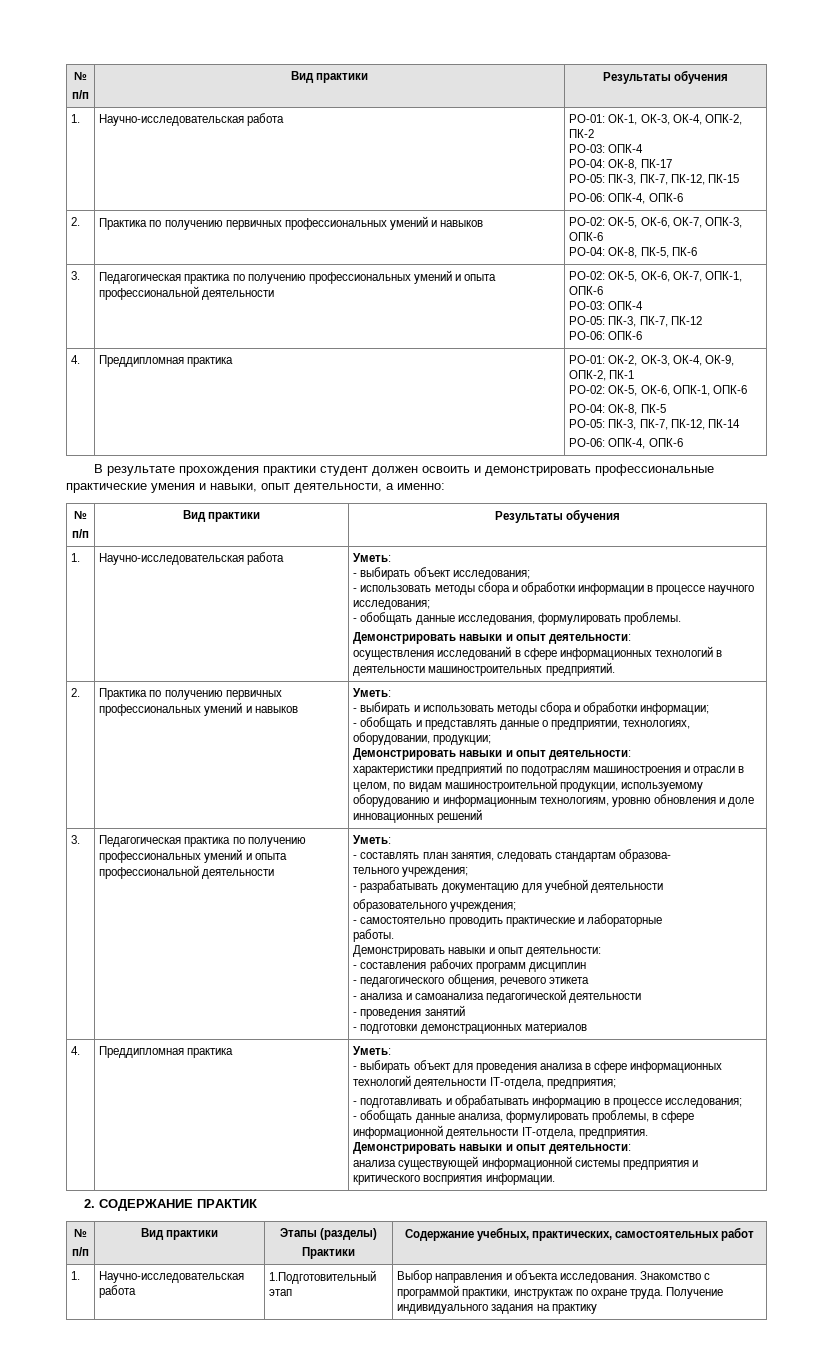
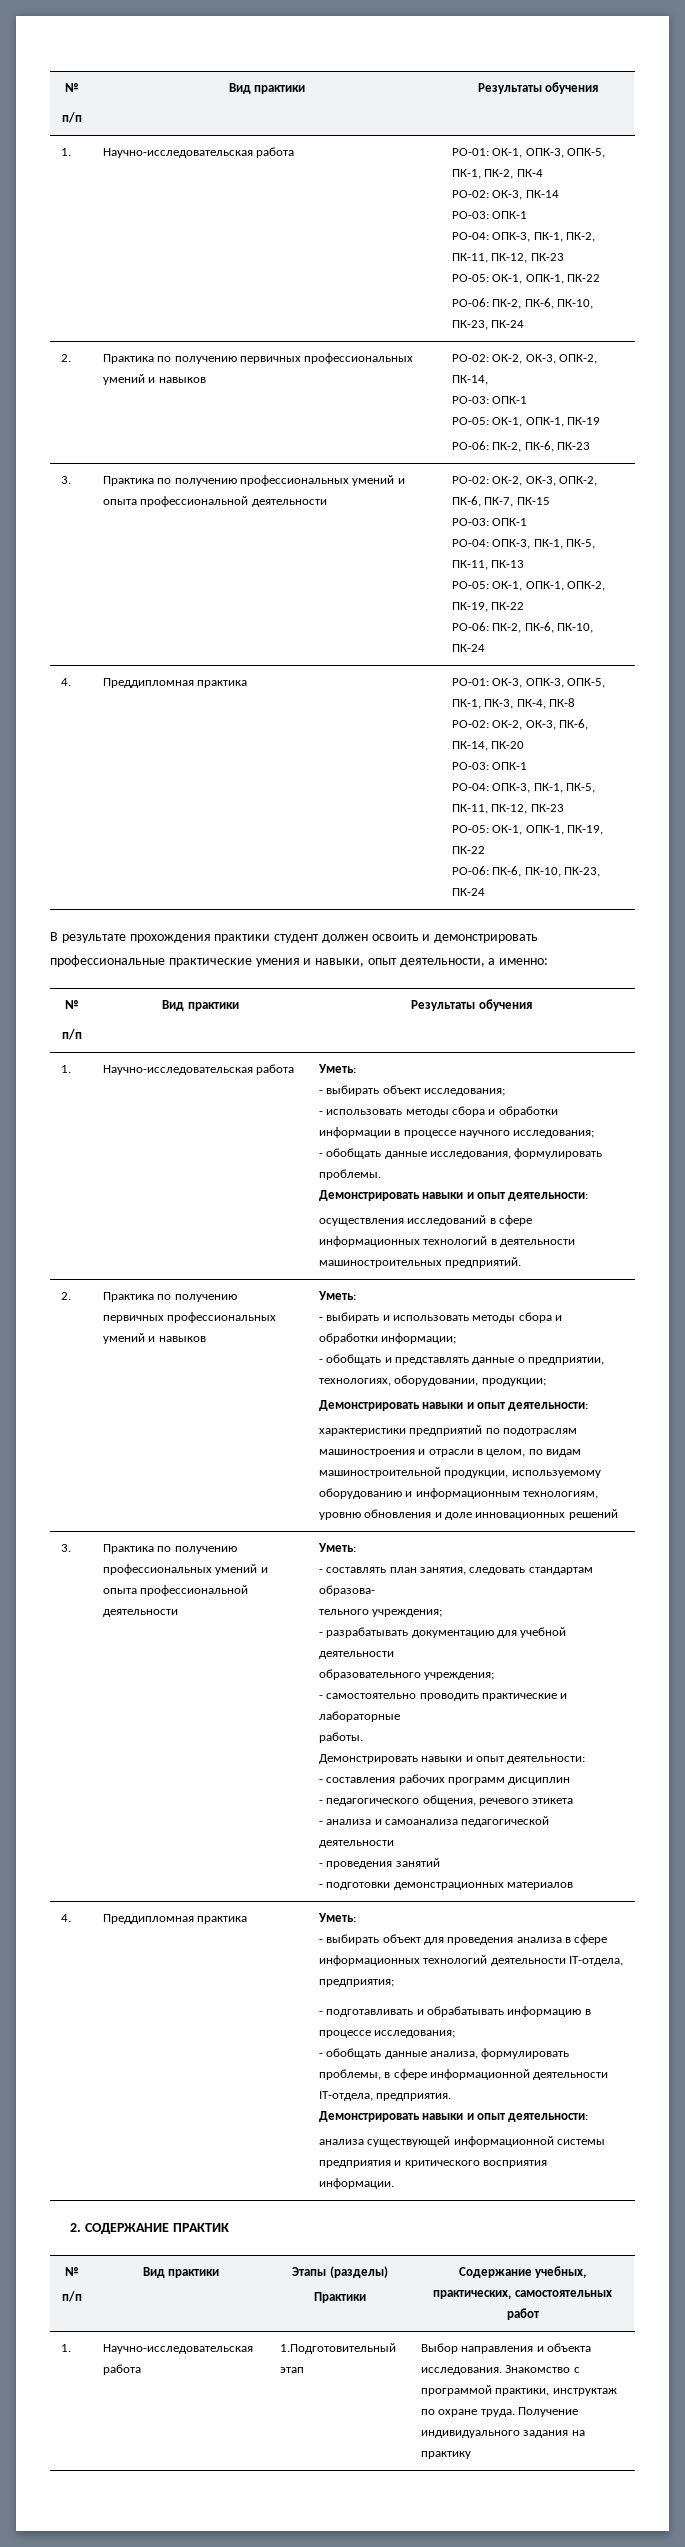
- 1. | Научно-исследовательская работа | РО-01: ОК-1, ОК-3, ОК-4, ОПК-2, ПК-2
- РО-03: ОПК-4
- РО-04: ОК-8, ПК-17
- РО-05: ПК-3, ПК-7, ПК-12, ПК-15
- РО-06: ОПК-4, ОПК-6
+ 1. | Научно-исследовательская работа | РО-01: ОК-1, ОПК-3, ОПК-5, ПК-1, ПК-2, ПК-4
+ РО-02: ОК-3, ПК-14
+ РО-03: ОПК-1
+ РО-04: ОПК-3, ПК-1, ПК-2, ПК-11, ПК-12, ПК-23
+ РО-05: ОК-1, ОПК-1, ПК-22
+ РО-06: ПК-2, ПК-6, ПК-10, ПК-23, ПК-24
- 2. | Практика по получению первичных профессиональных умений и навыков | РО-02: ОК-5, ОК-6, ОК-7, ОПК-3, ОПК-6
- РО-04: ОК-8, ПК-5, ПК-6
- 3. | Педагогическая практика по получению профессиональных умений и опыта профессиональной деятельности | РО-02: ОК-5, ОК-6, ОК-7, ОПК-1, ОПК-6
- РО-03: ОПК-4
- РО-05: ПК-3, ПК-7, ПК-12
- РО-06: ОПК-6
- 4. | Преддипломная практика | РО-01: ОК-2, ОК-3, ОК-4, ОК-9, ОПК-2, ПК-1
- РО-02: ОК-5, ОК-6, ОПК-1, ОПК-6
- РО-04: ОК-8, ПК-5
- РО-05: ПК-3, ПК-7, ПК-12, ПК-14
- РО-06: ОПК-4, ОПК-6
+ 2. | Практика по получению первичных профессиональных умений и навыков | РО-02: ОК-2, ОК-3, ОПК-2, ПК-14,
+ РО-03: ОПК-1
+ РО-05: ОК-1, ОПК-1, ПК-19
+ РО-06: ПК-2, ПК-6, ПК-23
+ 3. | Практика по получению профессиональных умений и опыта профессиональной деятельности | РО-02: ОК-2, ОК-3, ОПК-2, ПК-6, ПК-7, ПК-15
+ РО-03: ОПК-1
+ РО-04: ОПК-3, ПК-1, ПК-5, ПК-11, ПК-13
+ РО-05: ОК-1, ОПК-1, ОПК-2, ПК-19, ПК-22
+ РО-06: ПК-2, ПК-6, ПК-10, ПК-24
+ 4. | Преддипломная практика | РО-01: ОК-3, ОПК-3, ОПК-5, ПК-1, ПК-3, ПК-4, ПК-8
+ РО-02: ОК-2, ОК-3, ПК-6, ПК-14, ПК-20
+ РО-03: ОПК-1
+ РО-04: ОПК-3, ПК-1, ПК-5, ПК-11, ПК-12, ПК-23
+ РО-05: ОК-1, ОПК-1, ПК-19, ПК-22
+ РО-06: ПК-6, ПК-10, ПК-23, ПК-24
  характеристики предприятий по подотраслям машиностроения и отрасли в целом, по видам машиностроительной продукции, используемому оборудованию и информационным технологиям, уровню обновления и доле инновационных решений
- 3. | Педагогическая практика по получению профессиональных умений и опыта профессиональной деятельности
+ 3. | Практика по получению профессиональных умений и опыта профессиональной деятельности

